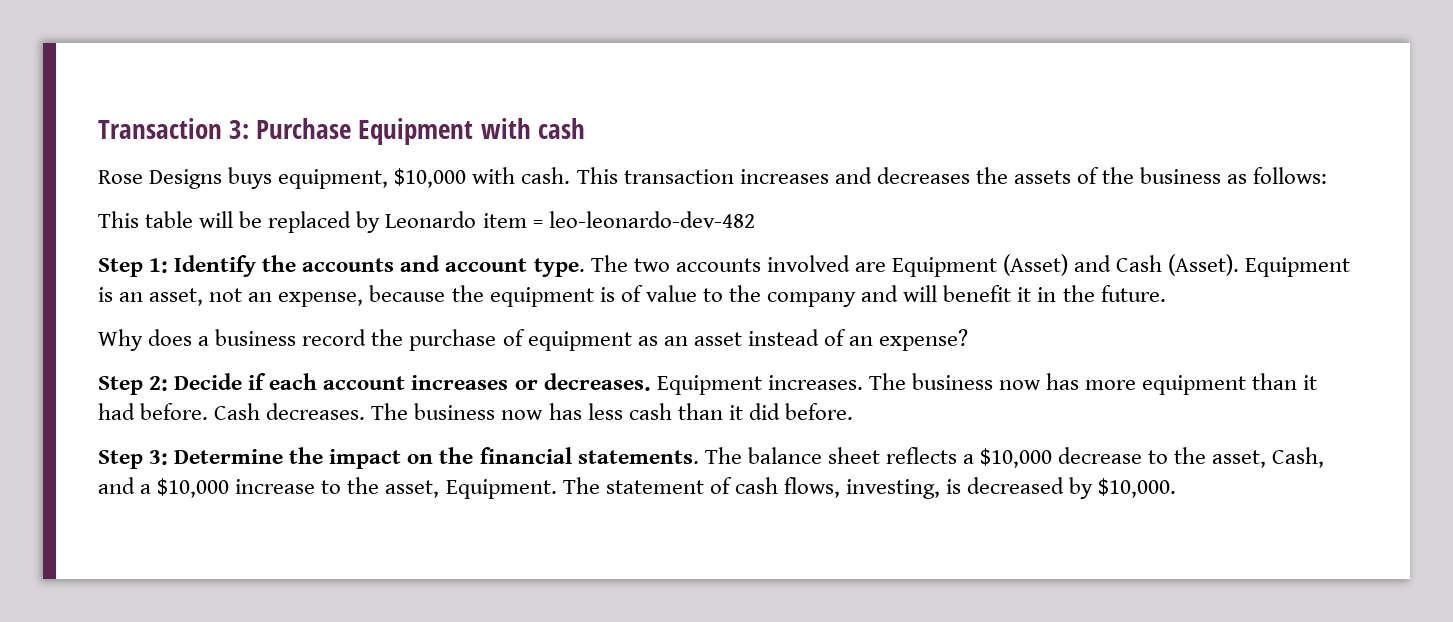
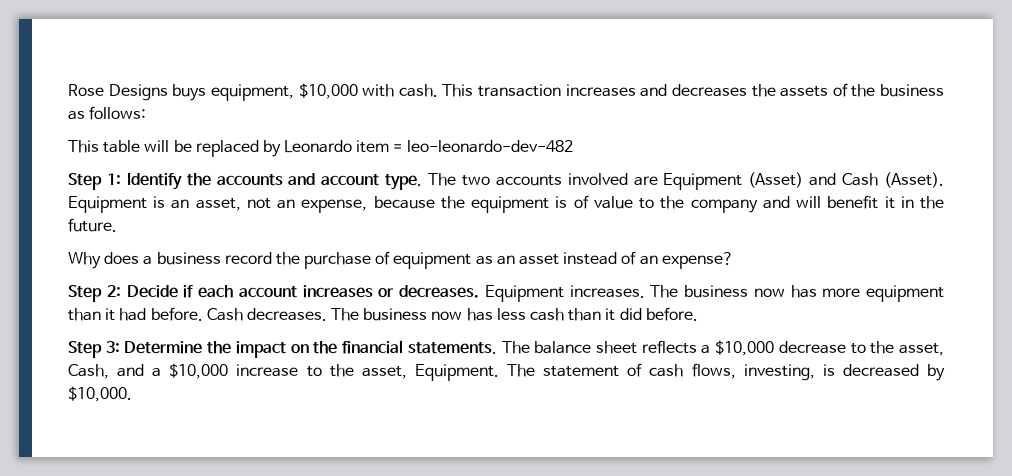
- Transaction 3: Purchase Equipment with cash

